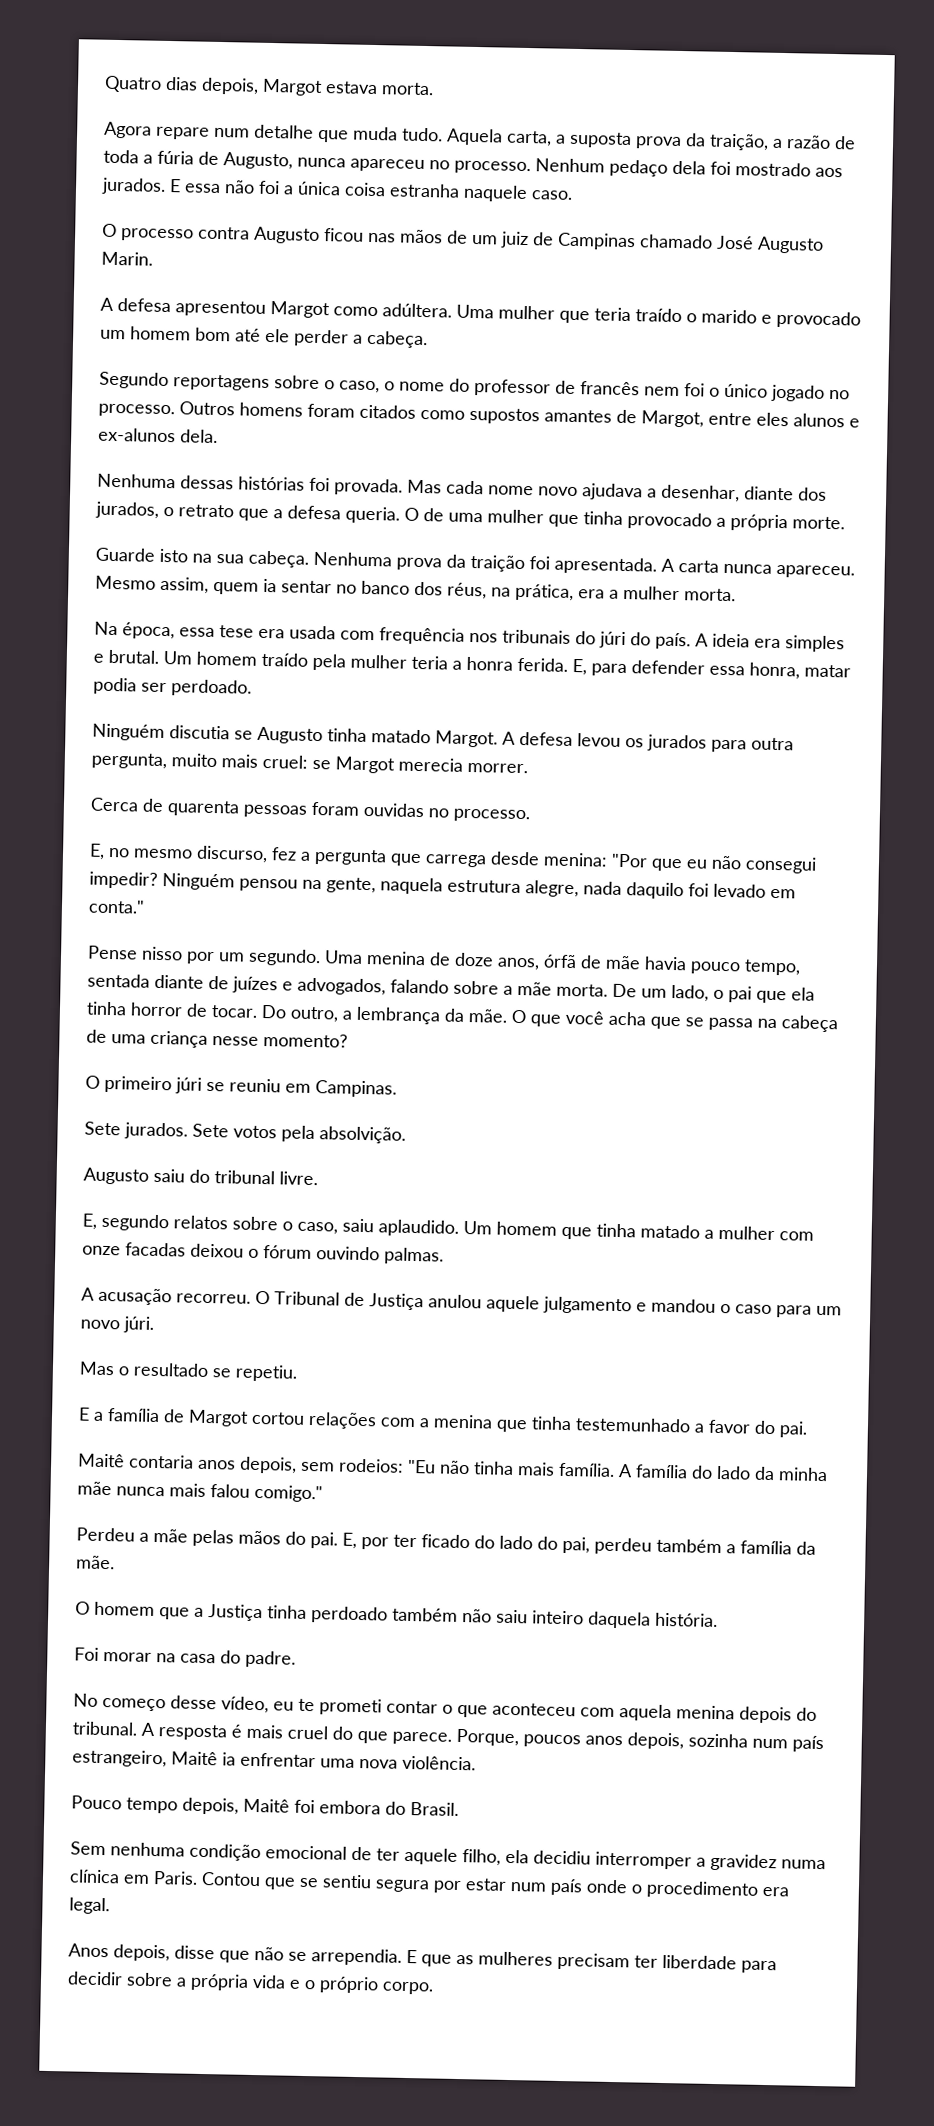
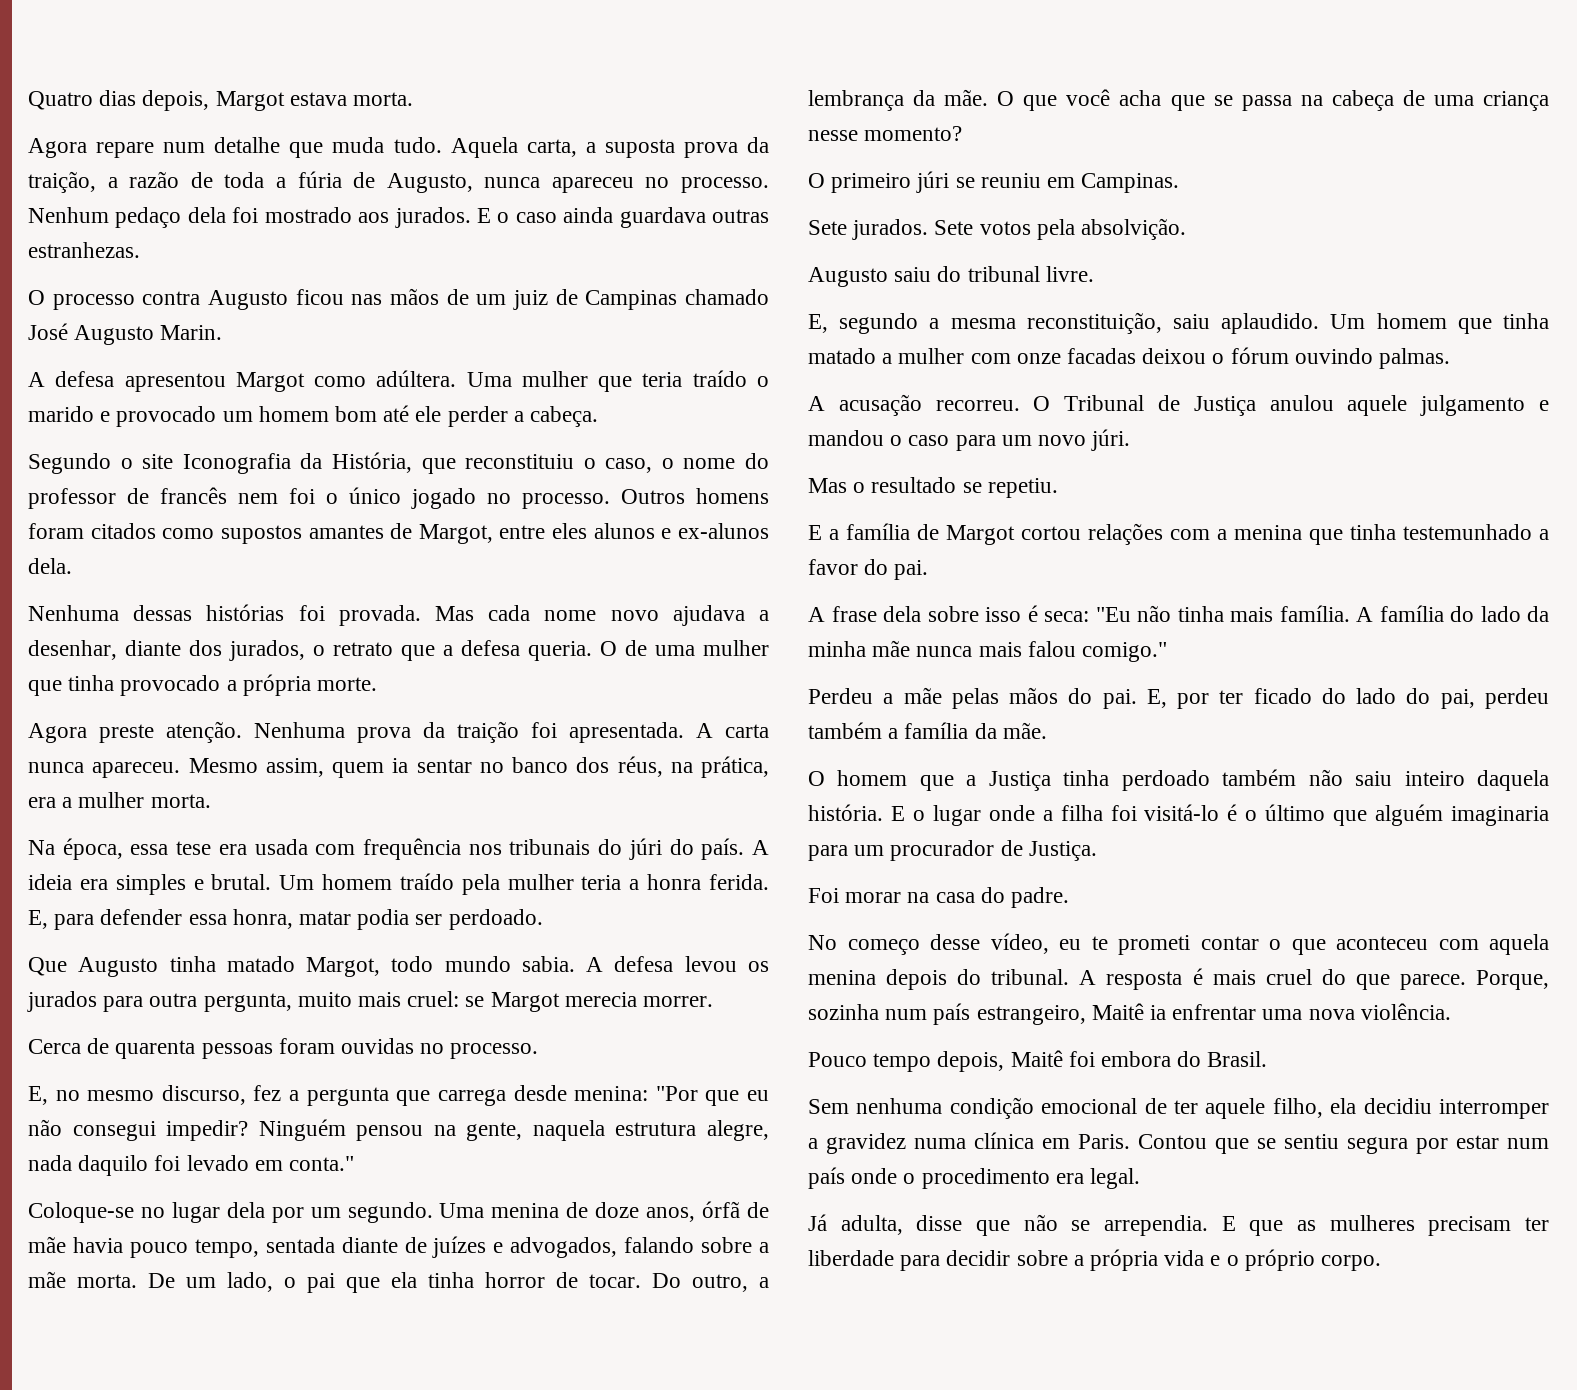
- E essa não foi a única coisa estranha naquele caso.
+ E o caso ainda guardava outras estranhezas.
- Segundo reportagens sobre o caso, o nome do professor de francês nem foi o único jogado no processo.
+ Segundo o site Iconografia da História, que reconstituiu o caso, o nome do professor de francês nem foi o único jogado no processo.
- Guarde isto na sua cabeça.
+ Agora preste atenção.
- Ninguém discutia se Augusto tinha matado Margot.
+ Que Augusto tinha matado Margot, todo mundo sabia.
- Pense nisso por um segundo.
+ Coloque-se no lugar dela por um segundo.
- E, segundo relatos sobre o caso, saiu aplaudido.
+ E, segundo a mesma reconstituição, saiu aplaudido.
- Maitê contaria anos depois, sem rodeios: "Eu não tinha mais família.
+ A frase dela sobre isso é seca: "Eu não tinha mais família.
+ E o lugar onde a filha foi visitá-lo é o último que alguém imaginaria para um procurador de Justiça.
- Porque, poucos anos depois, sozinha num país estrangeiro, Maitê ia enfrentar uma nova violência.
+ Porque, sozinha num país estrangeiro, Maitê ia enfrentar uma nova violência.
- Anos depois, disse que não se arrependia.
+ Já adulta, disse que não se arrependia.

